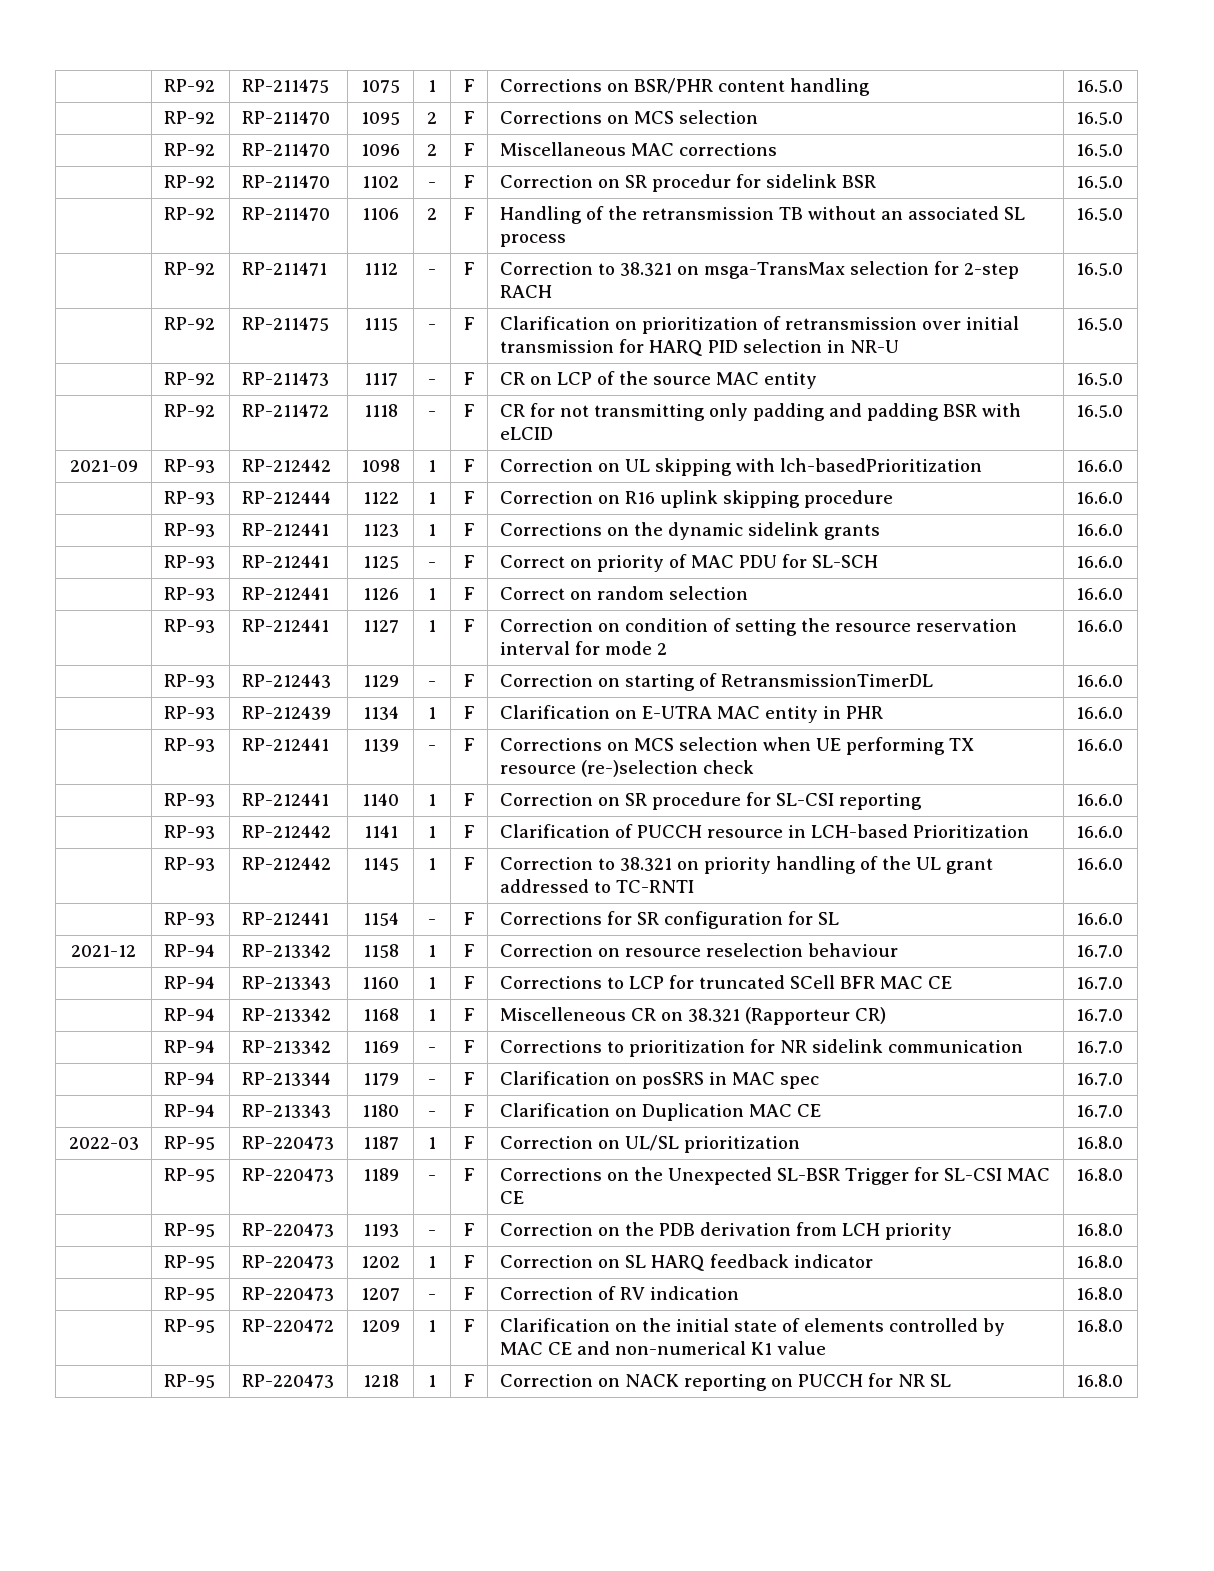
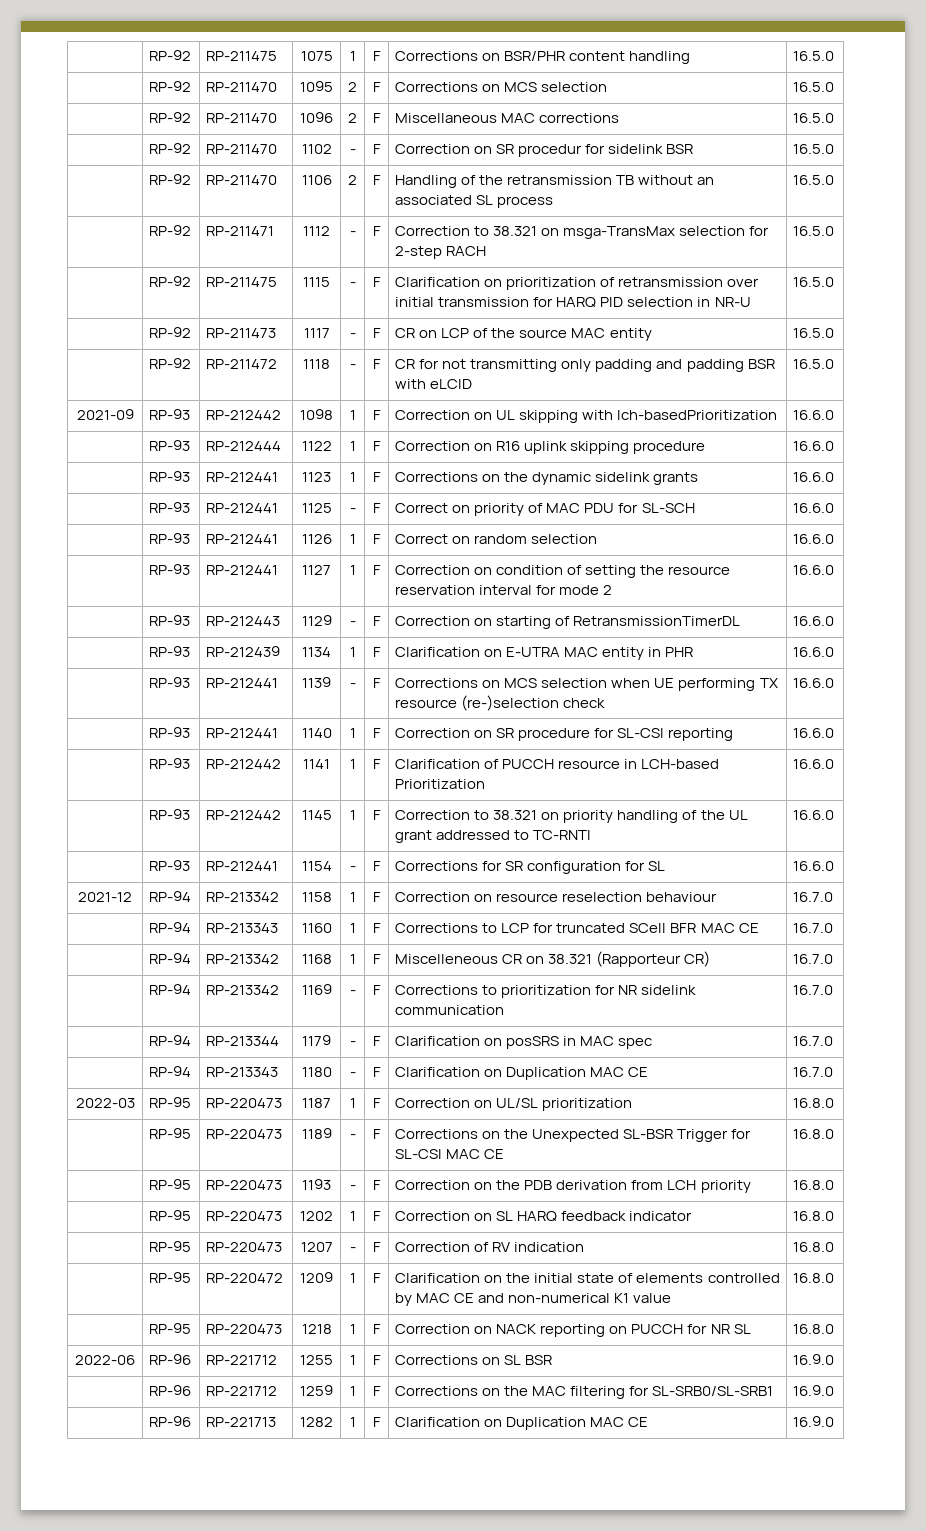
+ 2022-06 | RP-96 | RP-221712 | 1255 | 1 | F | Corrections on SL BSR | 16.9.0
+ | RP-96 | RP-221712 | 1259 | 1 | F | Corrections on the MAC filtering for SL-SRB0/SL-SRB1 | 16.9.0
+ | RP-96 | RP-221713 | 1282 | 1 | F | Clarification on Duplication MAC CE | 16.9.0

